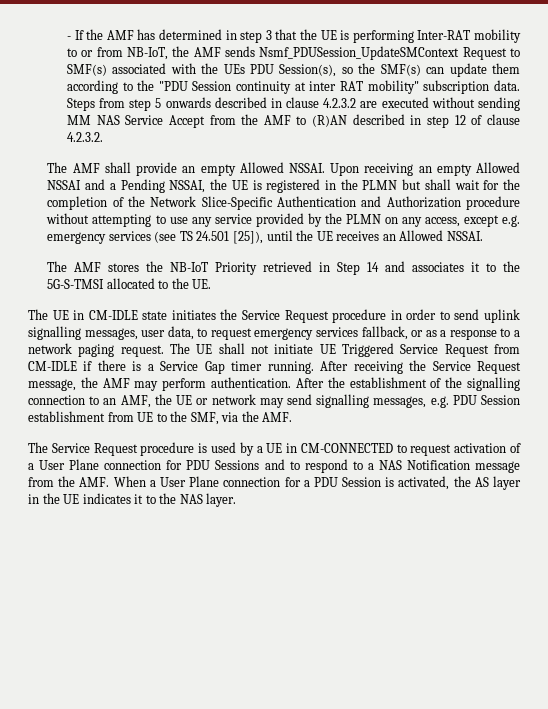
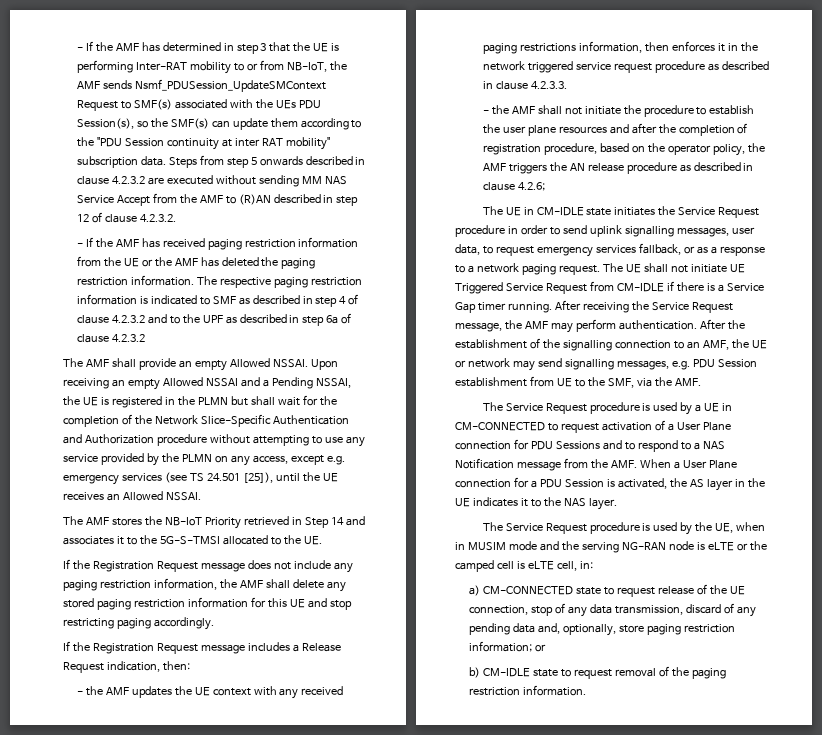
+ - If the AMF has received paging restriction information from the UE or the AMF has deleted the paging restriction information. The respective paging restriction information is indicated to SMF as described in step 4 of clause 4.2.3.2 and to the UPF as described in step 6a of clause 4.2.3.2
+ If the Registration Request message does not include any paging restriction information, the AMF shall delete any stored paging restriction information for this UE and stop restricting paging accordingly.
+ If the Registration Request message includes a Release Request indication, then:
+ - the AMF updates the UE context with any received paging restrictions information, then enforces it in the network triggered service request procedure as described in clause 4.2.3.3.
+ - the AMF shall not initiate the procedure to establish the user plane resources and after the completion of registration procedure, based on the operator policy, the AMF triggers the AN release procedure as described in clause 4.2.6;
+ The Service Request procedure is used by the UE, when in MUSIM mode and the serving NG-RAN node is eLTE or the camped cell is eLTE cell, in:
+ a) CM-CONNECTED state to request release of the UE connection, stop of any data transmission, discard of any pending data and, optionally, store paging restriction information; or
+ b) CM-IDLE state to request removal of the paging restriction information.

